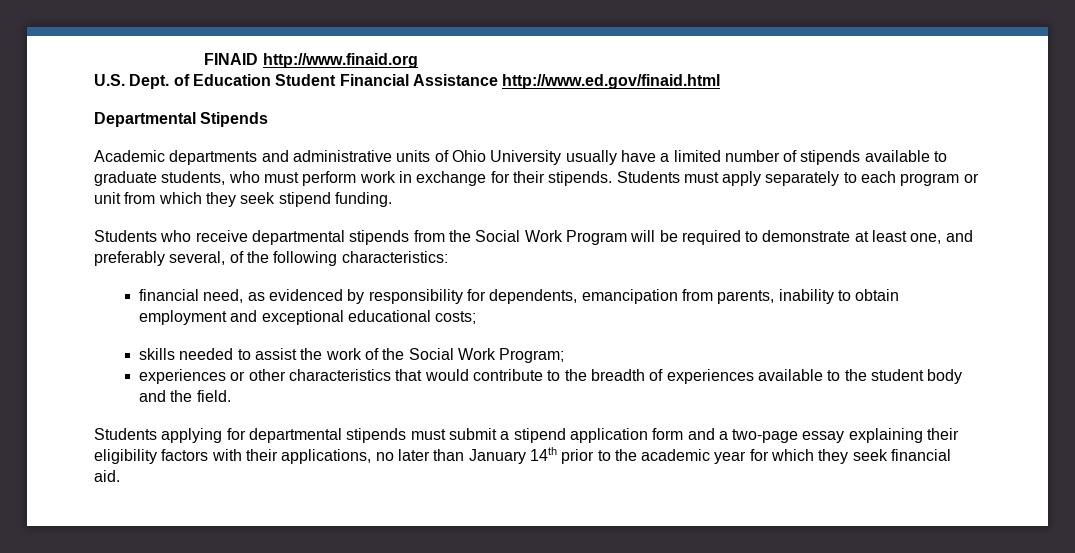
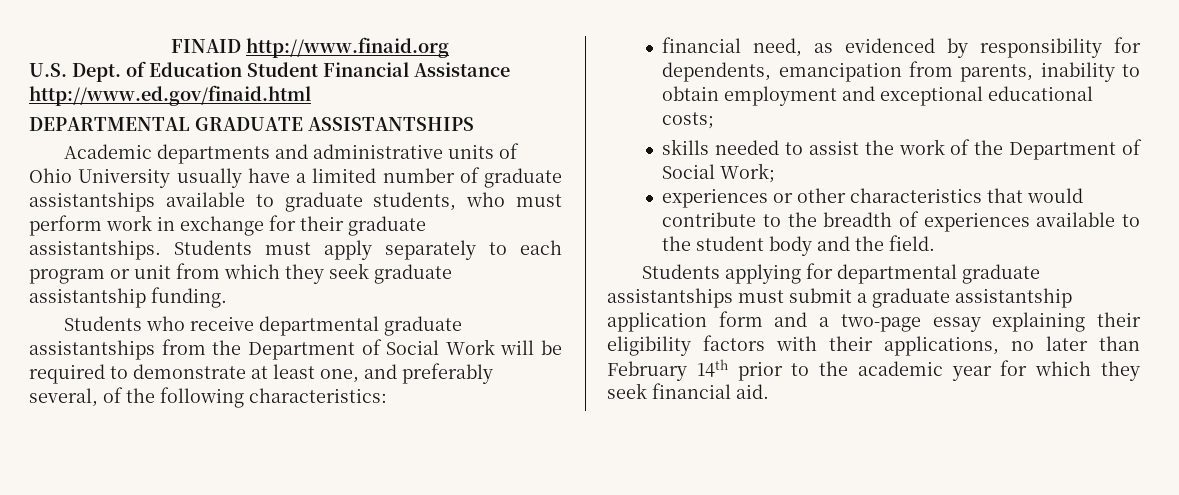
- Departmental Stipends
+ DEPARTMENTAL GRADUATE ASSISTANTSHIPS
- Academic departments and administrative units of Ohio University usually have a limited number of stipends available to graduate students, who must perform work in exchange for their stipends.
+ Academic departments and administrative units of Ohio University usually have a limited number of graduate assistantships available to graduate students, who must perform work in exchange for their graduate assistantships.
- Students must apply separately to each program or unit from which they seek stipend funding.
+ Students must apply separately to each program or unit from which they seek graduate assistantship funding.
- Students who receive departmental stipends from the Social Work Program will be required to demonstrate at least one, and preferably several, of the following characteristics:
+ Students who receive departmental graduate assistantships from the Department of Social Work will be required to demonstrate at least one, and preferably several, of the following characteristics:
- skills needed to assist the work of the Social Work Program;
+ skills needed to assist the work of the Department of Social Work;
- Students applying for departmental stipends must submit a stipend application form and a two-page essay explaining their eligibility factors with their applications, no later than January 14th prior to the academic year for which they seek financial aid.
+ Students applying for departmental graduate assistantships must submit a graduate assistantship application form and a two-page essay explaining their eligibility factors with their applications, no later than February 14th prior to the academic year for which they seek financial aid.

